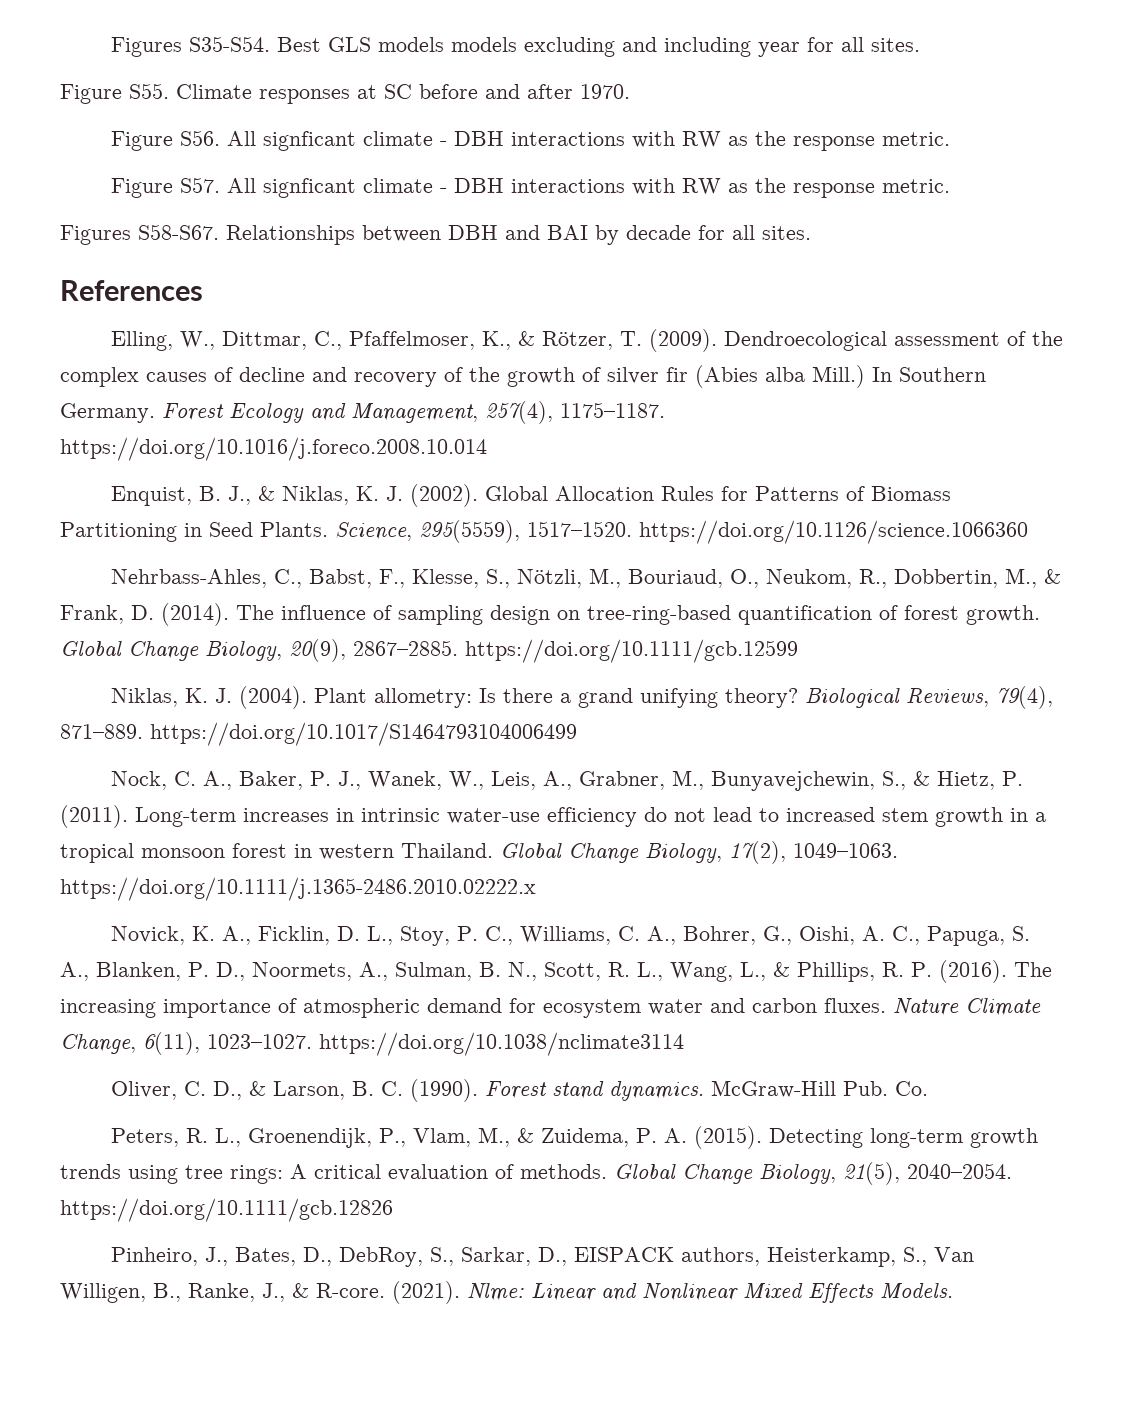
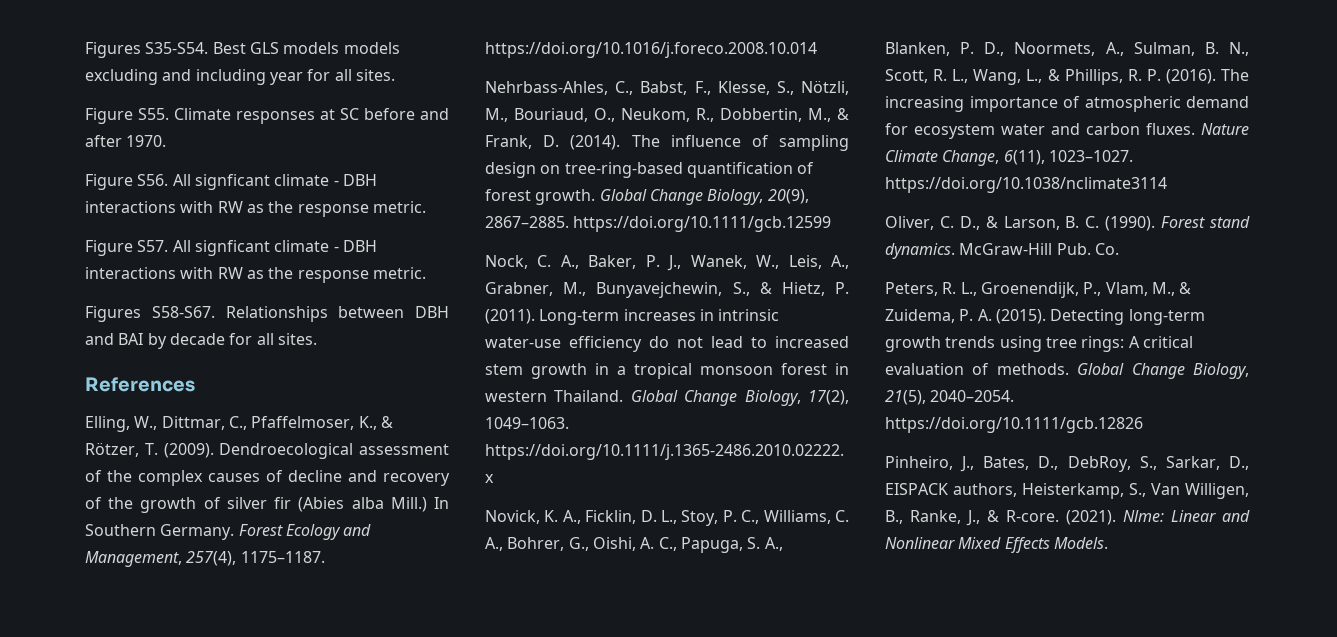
- Enquist, B. J., & Niklas, K. J. (2002). Global Allocation Rules for Patterns of Biomass Partitioning in Seed Plants. Science, 295(5559), 1517–1520. https://doi.org/10.1126/science.1066360
- Niklas, K. J. (2004). Plant allometry: Is there a grand unifying theory? Biological Reviews, 79(4), 871–889. https://doi.org/10.1017/S1464793104006499

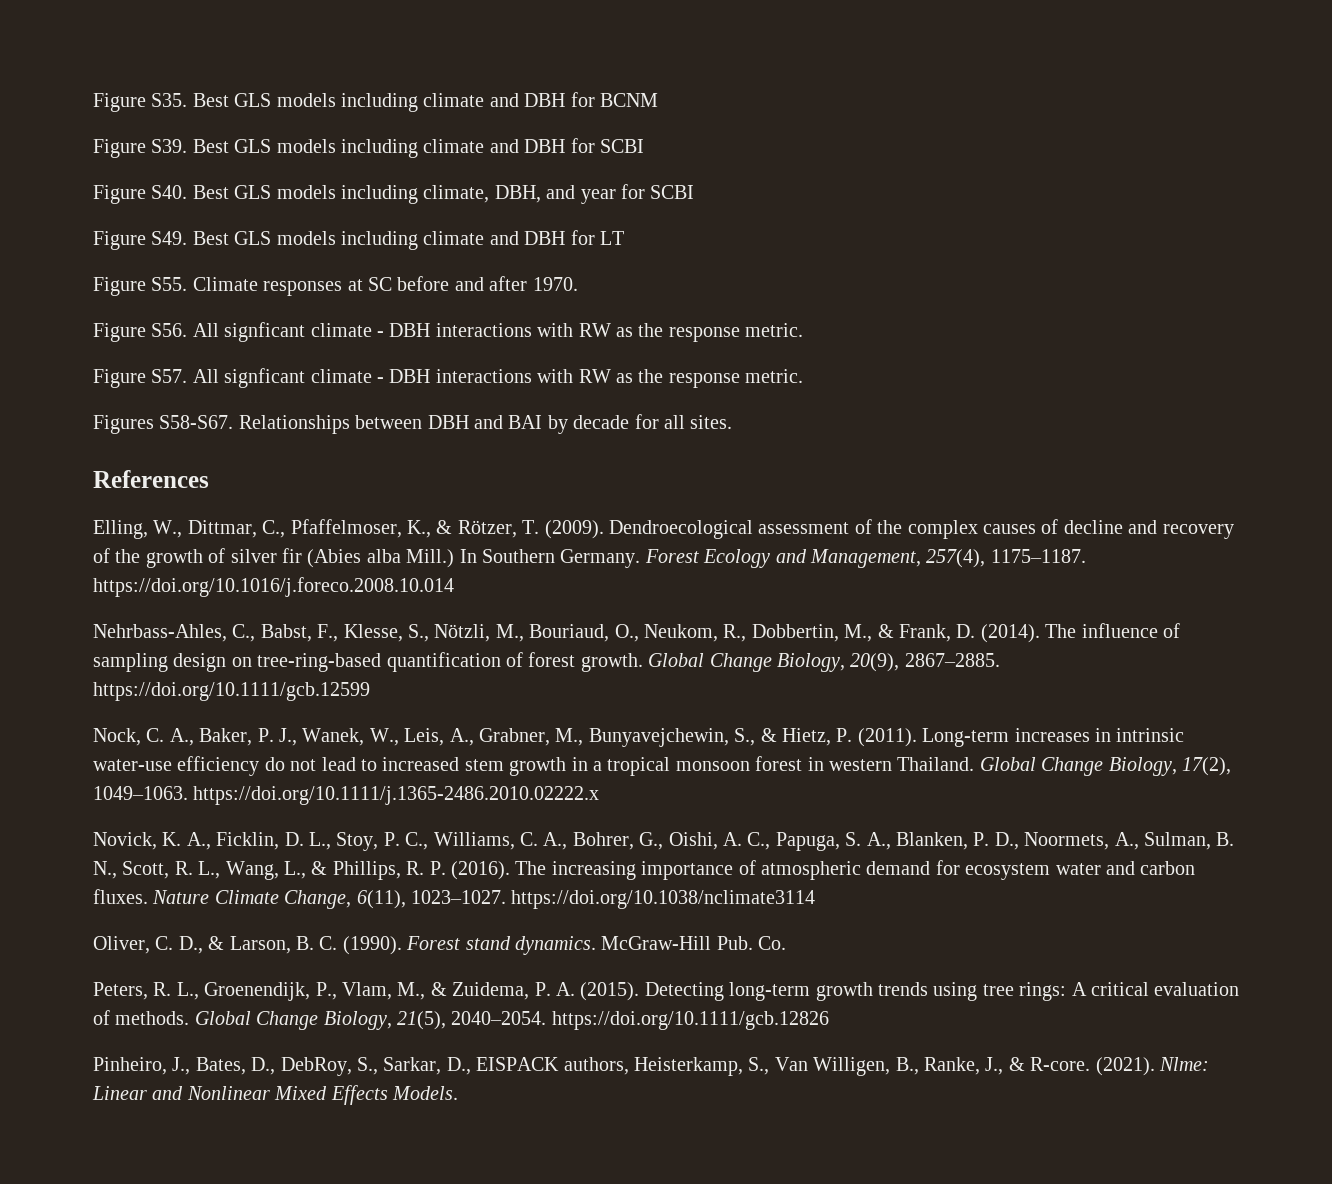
- Figures S35-S54. Best GLS models models excluding and including year for all sites.
+ Figure S35. Best GLS models including climate and DBH for BCNM
+ Figure S39. Best GLS models including climate and DBH for SCBI
+ Figure S40. Best GLS models including climate, DBH, and year for SCBI
+ Figure S49. Best GLS models including climate and DBH for LT

